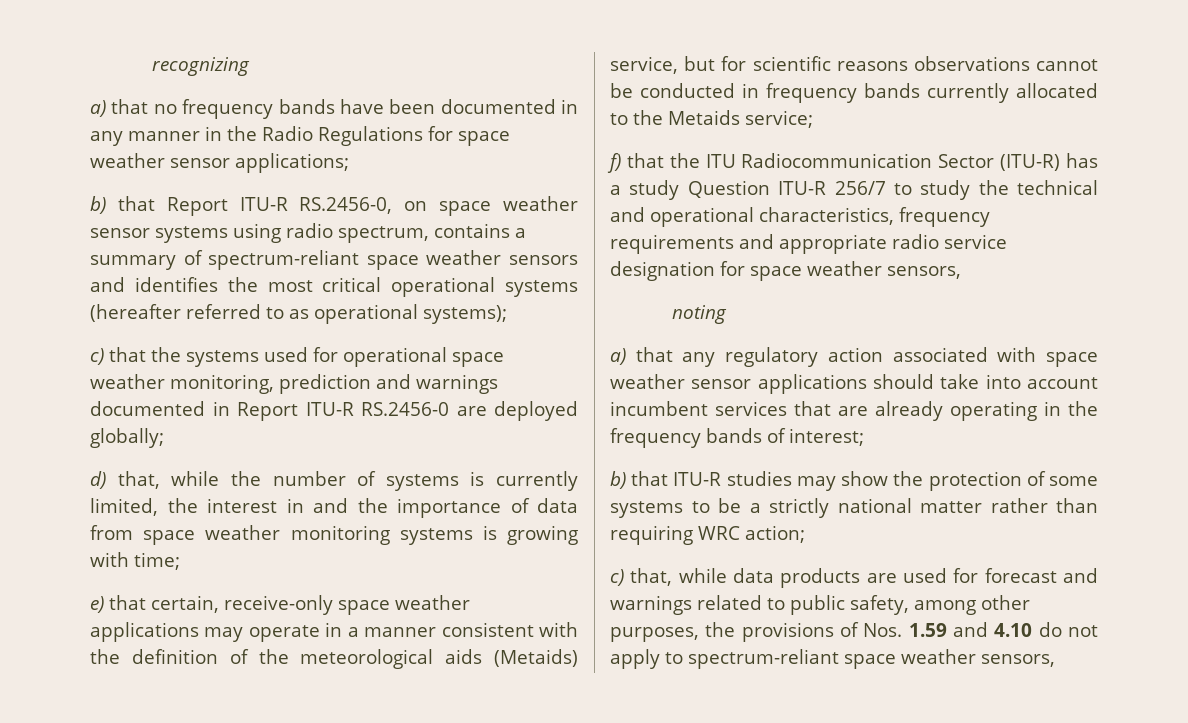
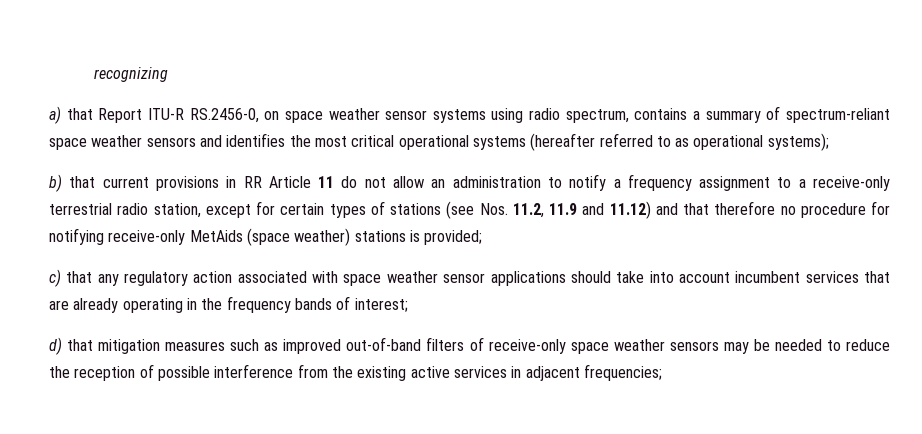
- a) that no frequency bands have been documented in any manner in the Radio Regulations for space weather sensor applications;
- b) that Report ITU-R RS.2456-0, on space weather sensor systems using radio spectrum, contains a summary of spectrum-reliant space weather sensors and identifies the most critical operational systems (hereafter referred to as operational systems);
+ a) that Report ITU-R RS.2456-0, on space weather sensor systems using radio spectrum, contains a summary of spectrum-reliant space weather sensors and identifies the most critical operational systems (hereafter referred to as operational systems);
- c) that the systems used for operational space weather monitoring, prediction and warnings documented in Report ITU-R RS.2456-0 are deployed globally;
- d) that, while the number of systems is currently limited, the interest in and the importance of data from space weather monitoring systems is growing with time;
- e) that certain, receive-only space weather applications may operate in a manner consistent with the definition of the meteorological aids (Metaids) service, but for scientific reasons observations cannot be conducted in frequency bands currently allocated to the Metaids service;
- f) that the ITU Radiocommunication Sector (ITU-R) has a study Question ITU-R 256/7 to study the technical and operational characteristics, frequency requirements and appropriate radio service designation for space weather sensors,
- noting
- a) that any regulatory action associated with space weather sensor applications should take into account incumbent services that are already operating in the frequency bands of interest;
+ b) that current provisions in RR Article 11 do not allow an administration to notify a frequency assignment to a receive-only terrestrial radio station, except for certain types of stations (see Nos. 11.2, 11.9 and 11.12) and that therefore no procedure for notifying receive-only MetAids (space weather) stations is provided;
+ c) that any regulatory action associated with space weather sensor applications should take into account incumbent services that are already operating in the frequency bands of interest;
- b) that ITU-R studies may show the protection of some systems to be a strictly national matter rather than requiring WRC action;
- c) that, while data products are used for forecast and warnings related to public safety, among other purposes, the provisions of Nos. 1.59 and 4.10 do not apply to spectrum-reliant space weather sensors,
+ d) that mitigation measures such as improved out-of-band filters of receive-only space weather sensors may be needed to reduce the reception of possible interference from the existing active services in adjacent frequencies;

